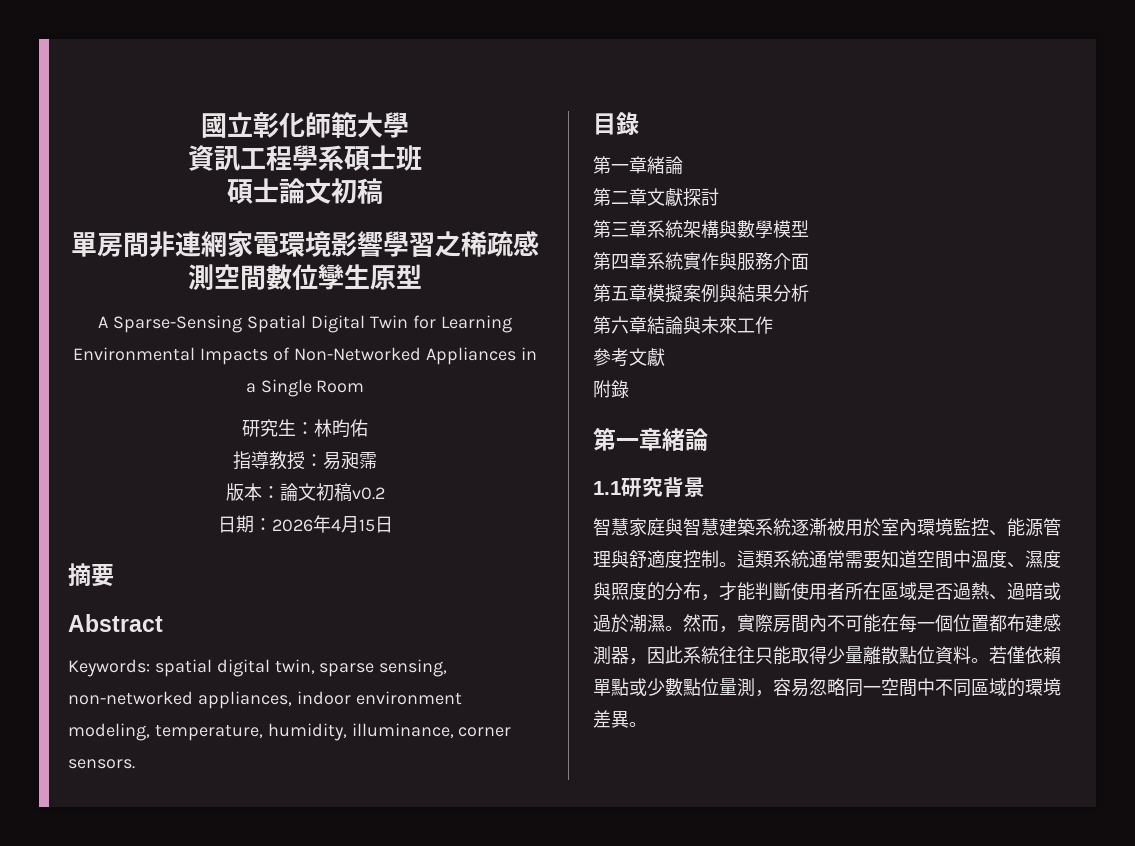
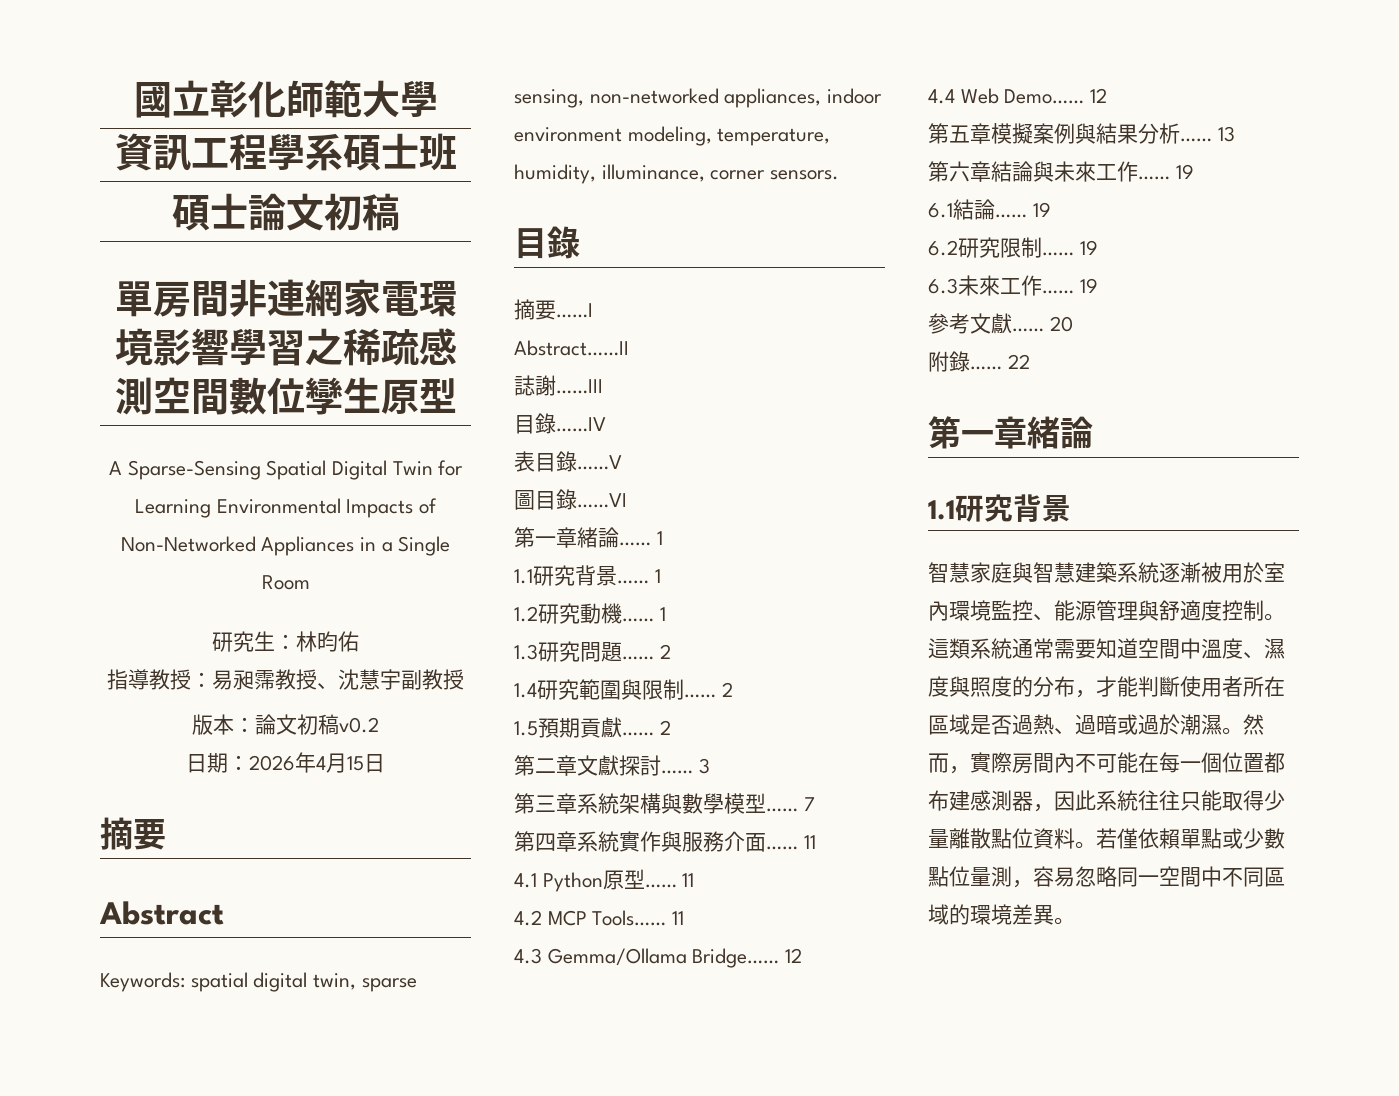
- 指導教授：易昶霈
+ 指導教授：易昶霈教授、沈慧宇副教授
  Keywords: spatial digital twin, sparse sensing, non-networked appliances, indoor environment modeling, temperature, humidity, illuminance, corner sensors.
  目錄
- 第一章緒論
+ 摘要……I
+ Abstract……II
+ 誌謝……III
+ 目錄……IV
+ 表目錄……V
+ 圖目錄……VI
+ 第一章緒論…… 1
+ 1.1研究背景…… 1
+ 1.2研究動機…… 1
+ 1.3研究問題…… 2
+ 1.4研究範圍與限制…… 2
+ 1.5預期貢獻…… 2
- 第二章文獻探討
+ 第二章文獻探討…… 3
- 第三章系統架構與數學模型
+ 第三章系統架構與數學模型…… 7
- 第四章系統實作與服務介面
+ 第四章系統實作與服務介面…… 11
+ 4.1 Python原型…… 11
+ 4.2 MCP Tools…… 11
+ 4.3 Gemma/Ollama Bridge…… 12
+ 4.4 Web Demo…… 12
- 第五章模擬案例與結果分析
+ 第五章模擬案例與結果分析…… 13
- 第六章結論與未來工作
+ 第六章結論與未來工作…… 19
+ 6.1結論…… 19
+ 6.2研究限制…… 19
+ 6.3未來工作…… 19
- 參考文獻
+ 參考文獻…… 20
- 附錄
+ 附錄…… 22

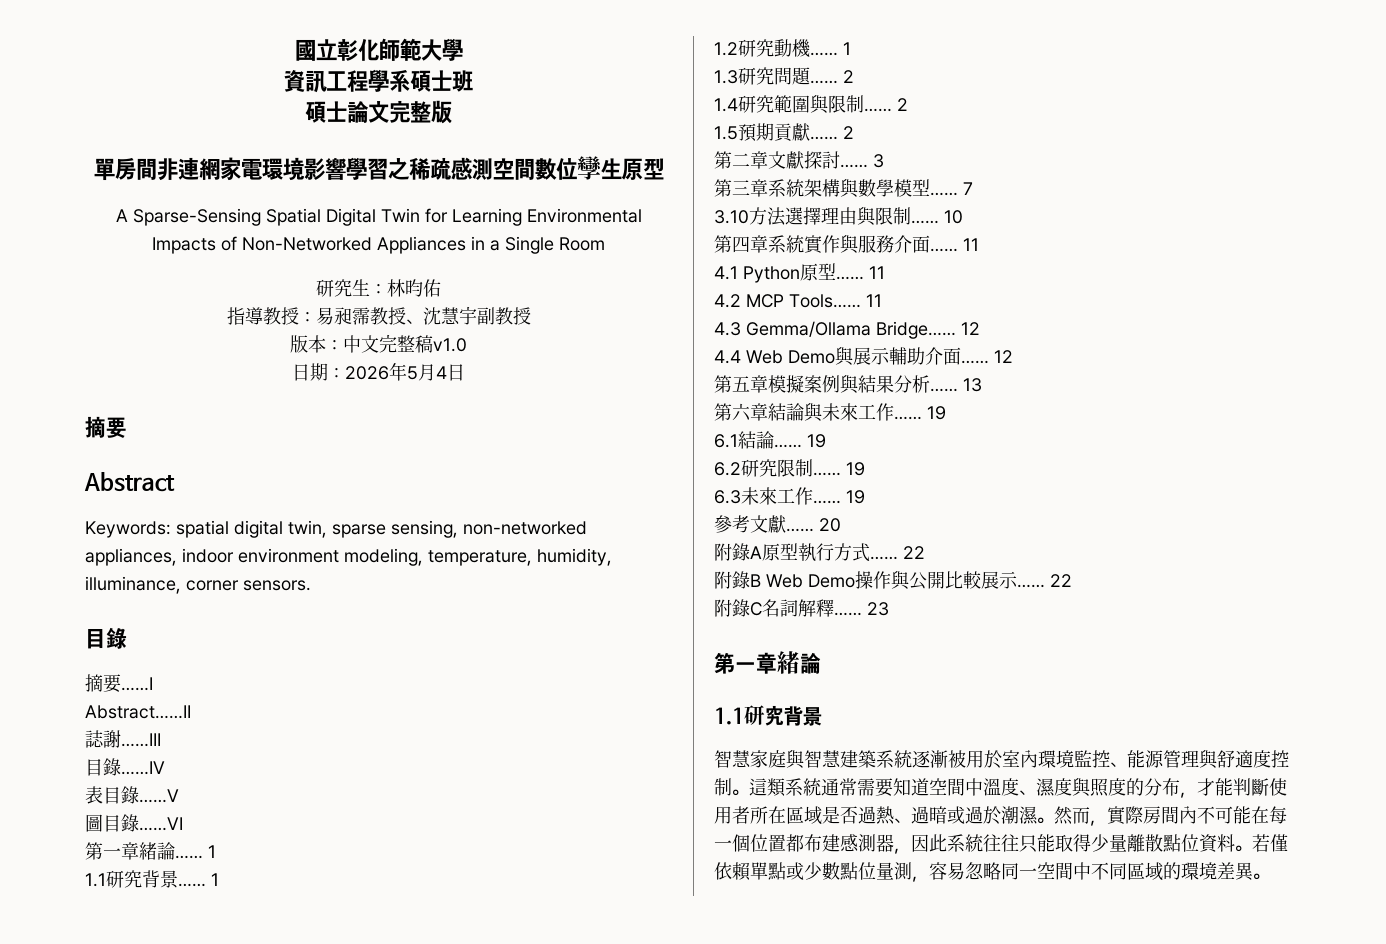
- 碩士論文初稿
+ 碩士論文完整版
- 版本：論文初稿v0.2
+ 版本：中文完整稿v1.0
- 日期：2026年4月15日
+ 日期：2026年5月4日
+ 3.10方法選擇理由與限制…… 10
- 4.4 Web Demo……
+ 4.4 Web Demo與展示輔助介面……
- 附錄…… 22
+ 附錄A原型執行方式…… 22
+ 附錄B Web Demo操作與公開比較展示…… 22
+ 附錄C名詞解釋…… 23

